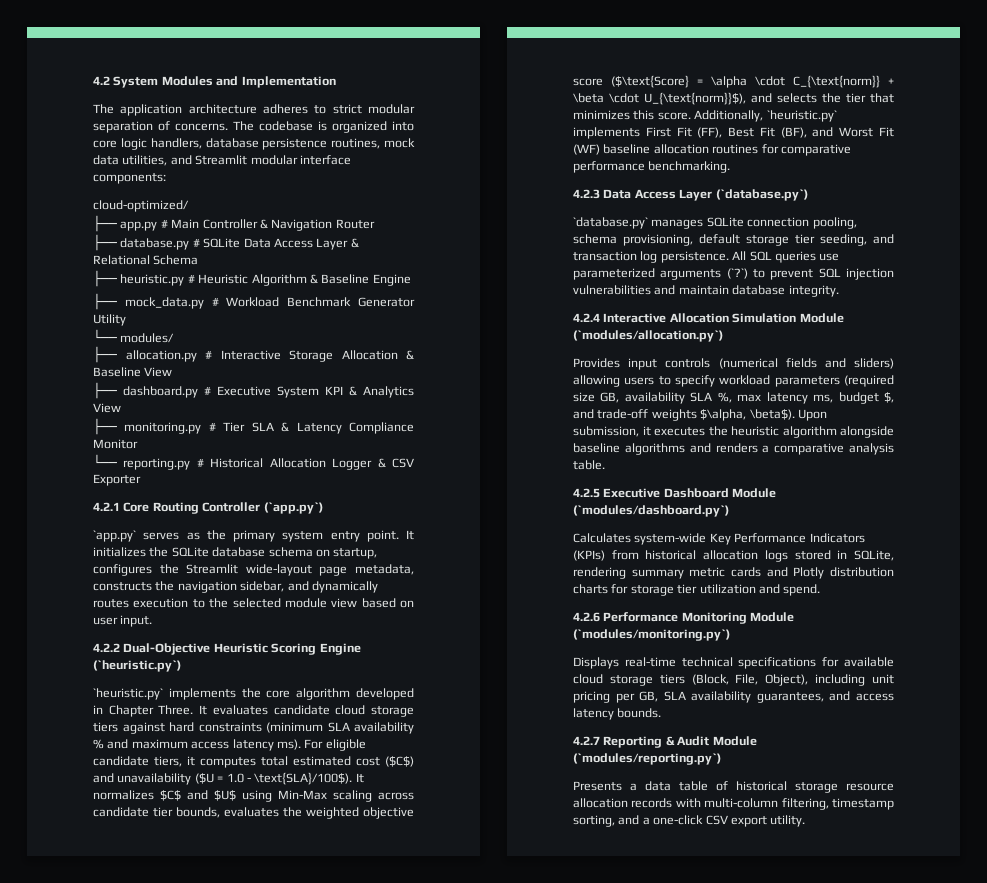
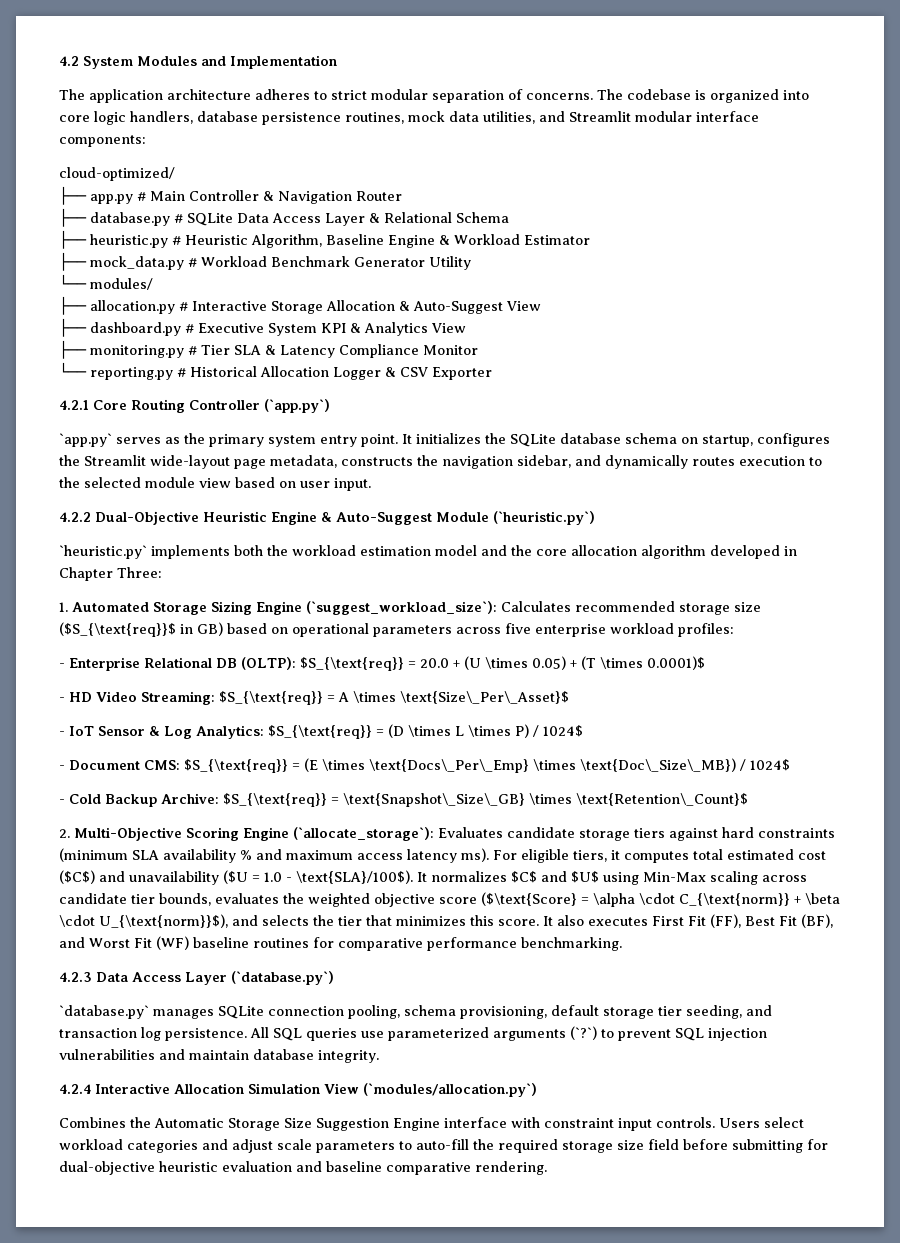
- ├── heuristic.py # Heuristic Algorithm & Baseline Engine
+ ├── heuristic.py # Heuristic Algorithm, Baseline Engine & Workload Estimator
- ├── allocation.py # Interactive Storage Allocation & Baseline View
+ ├── allocation.py # Interactive Storage Allocation & Auto-Suggest View
- 4.2.2 Dual-Objective Heuristic Scoring Engine (`heuristic.py`)
+ 4.2.2 Dual-Objective Heuristic Engine & Auto-Suggest Module (`heuristic.py`)
- `heuristic.py` implements the core algorithm developed in Chapter Three. It evaluates candidate cloud storage tiers against hard constraints (minimum SLA availability % and maximum access latency ms).
+ `heuristic.py` implements both the workload estimation model and the core allocation algorithm developed in Chapter Three:
+ 1. Automated Storage Sizing Engine (`suggest_workload_size`): Calculates recommended storage size ($S_{\text{req}}$ in GB) based on operational parameters across five enterprise workload profiles:
+ - Enterprise Relational DB (OLTP): $S_{\text{req}} = 20.0 + (U \times 0.05) + (T \times 0.0001)$
+ - HD Video Streaming: $S_{\text{req}} = A \times \text{Size\_Per\_Asset}$
+ - IoT Sensor & Log Analytics: $S_{\text{req}} = (D \times L \times P) / 1024$
+ - Document CMS: $S_{\text{req}} = (E \times \text{Docs\_Per\_Emp} \times \text{Doc\_Size\_MB}) / 1024$
+ - Cold Backup Archive: $S_{\text{req}} = \text{Snapshot\_Size\_GB} \times \text{Retention\_Count}$
+ 2. Multi-Objective Scoring Engine (`allocate_storage`): Evaluates candidate storage tiers against hard constraints (minimum SLA availability % and maximum access latency ms).
- For eligible candidate tiers, it computes total estimated cost ($C$) and unavailability ($U = 1.0 - \text{SLA}/100$).
+ For eligible tiers, it computes total estimated cost ($C$) and unavailability ($U = 1.0 - \text{SLA}/100$).
- Additionally, `heuristic.py` implements First Fit (FF), Best Fit (BF), and Worst Fit (WF) baseline allocation routines for comparative performance benchmarking.
+ It also executes First Fit (FF), Best Fit (BF), and Worst Fit (WF) baseline routines for comparative performance benchmarking.
- 4.2.4 Interactive Allocation Simulation Module (`modules/allocation.py`)
+ 4.2.4 Interactive Allocation Simulation View (`modules/allocation.py`)
- Provides input controls (numerical fields and sliders) allowing users to specify workload parameters (required size GB, availability SLA %, max latency ms, budget $, and trade-off weights $\alpha, \beta$). Upon submission, it executes the heuristic algorithm alongside baseline algorithms and renders a comparative analysis table.
- 4.2.5 Executive Dashboard Module (`modules/dashboard.py`)
- Calculates system-wide Key Performance Indicators (KPIs) from historical allocation logs stored in SQLite, rendering summary metric cards and Plotly distribution charts for storage tier utilization and spend.
- 4.2.6 Performance Monitoring Module (`modules/monitoring.py`)
- Displays real-time technical specifications for available cloud storage tiers (Block, File, Object), including unit pricing per GB, SLA availability guarantees, and access latency bounds.
- 4.2.7 Reporting & Audit Module (`modules/reporting.py`)
- Presents a data table of historical storage resource allocation records with multi-column filtering, timestamp sorting, and a one-click CSV export utility.
+ Combines the Automatic Storage Size Suggestion Engine interface with constraint input controls. Users select workload categories and adjust scale parameters to auto-fill the required storage size field before submitting for dual-objective heuristic evaluation and baseline comparative rendering.

